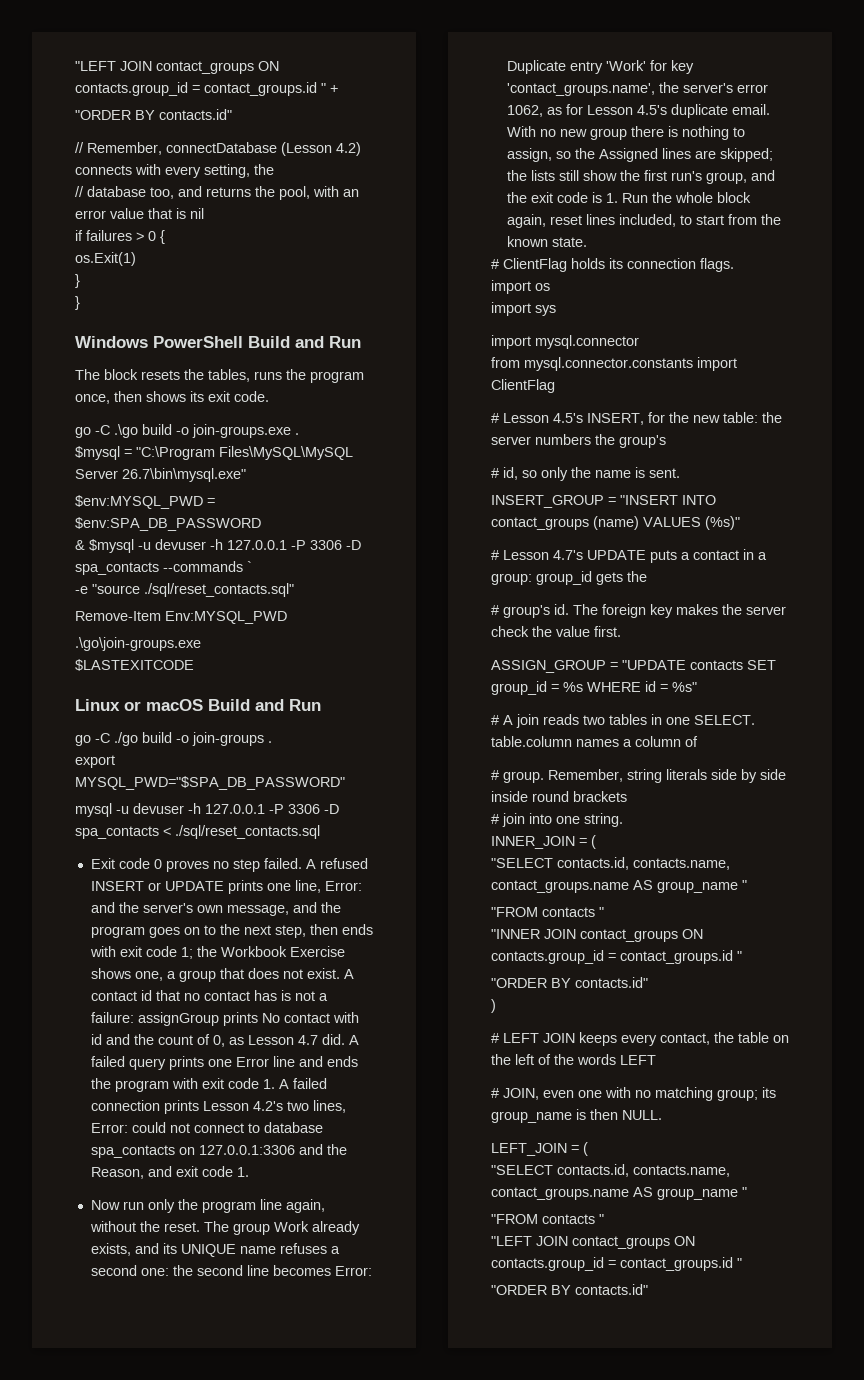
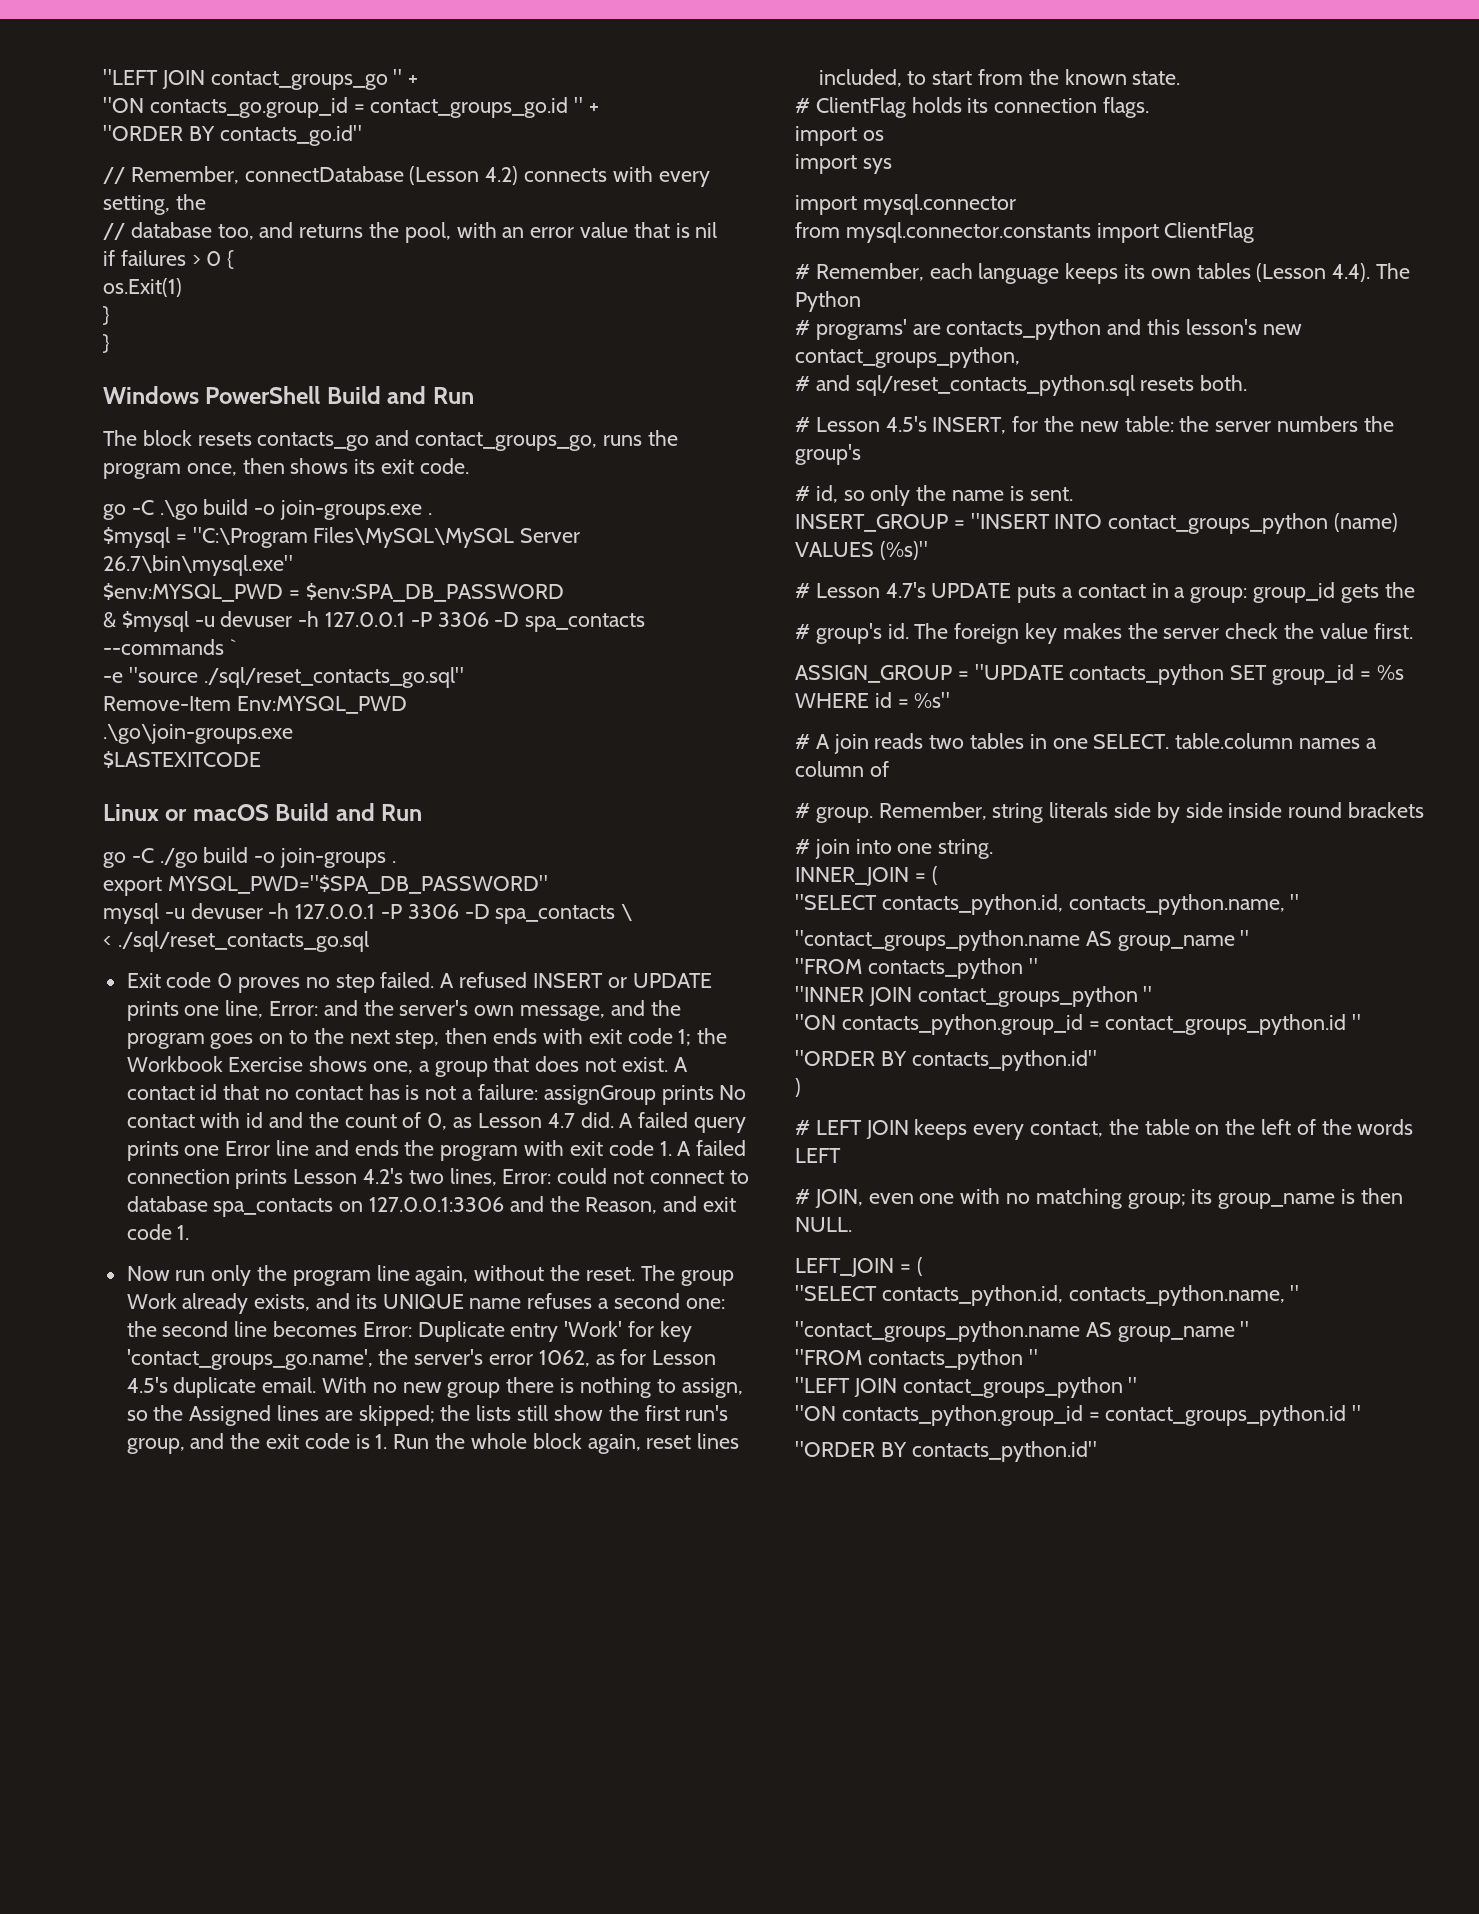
- "LEFT JOIN contact_groups ON contacts.group_id = contact_groups.id " +
- "ORDER BY contacts.id"
+ "LEFT JOIN contact_groups_go " +
+ "ON contacts_go.group_id = contact_groups_go.id " +
+ "ORDER BY contacts_go.id"
- The block resets the tables, runs the program once, then shows its exit code.
+ The block resets contacts_go and contact_groups_go, runs the program once, then shows its exit code.
- -e "source ./sql/reset_contacts.sql"
+ -e "source ./sql/reset_contacts_go.sql"
- mysql -u devuser -h 127.0.0.1 -P 3306 -D spa_contacts < ./sql/reset_contacts.sql
+ mysql -u devuser -h 127.0.0.1 -P 3306 -D spa_contacts \
+ < ./sql/reset_contacts_go.sql
- The group Work already exists, and its UNIQUE name refuses a second one: the second line becomes Error: Duplicate entry 'Work' for key 'contact_groups.name', the server's error 1062, as for Lesson 4.5's duplicate email.
+ The group Work already exists, and its UNIQUE name refuses a second one: the second line becomes Error: Duplicate entry 'Work' for key 'contact_groups_go.name', the server's error 1062, as for Lesson 4.5's duplicate email.
+ # Remember, each language keeps its own tables (Lesson 4.4). The Python
+ # programs' are contacts_python and this lesson's new contact_groups_python,
+ # and sql/reset_contacts_python.sql resets both.
- INSERT_GROUP = "INSERT INTO contact_groups (name) VALUES (%s)"
+ INSERT_GROUP = "INSERT INTO contact_groups_python (name) VALUES (%s)"
- ASSIGN_GROUP = "UPDATE contacts SET group_id = %s WHERE id = %s"
+ ASSIGN_GROUP = "UPDATE contacts_python SET group_id = %s WHERE id = %s"
  INNER_JOIN = (
- "SELECT contacts.id, contacts.name, contact_groups.name AS group_name "
- "FROM contacts "
+ "SELECT contacts_python.id, contacts_python.name, "
+ "contact_groups_python.name AS group_name "
+ "FROM contacts_python "
- "INNER JOIN contact_groups ON contacts.group_id = contact_groups.id "
- "ORDER BY contacts.id"
+ "INNER JOIN contact_groups_python "
+ "ON contacts_python.group_id = contact_groups_python.id "
+ "ORDER BY contacts_python.id"
  LEFT_JOIN = (
- "SELECT contacts.id, contacts.name, contact_groups.name AS group_name "
- "FROM contacts "
- "LEFT JOIN contact_groups ON contacts.group_id = contact_groups.id "
- "ORDER BY contacts.id"
+ "SELECT contacts_python.id, contacts_python.name, "
+ "contact_groups_python.name AS group_name "
+ "FROM contacts_python "
+ "LEFT JOIN contact_groups_python "
+ "ON contacts_python.group_id = contact_groups_python.id "
+ "ORDER BY contacts_python.id"

